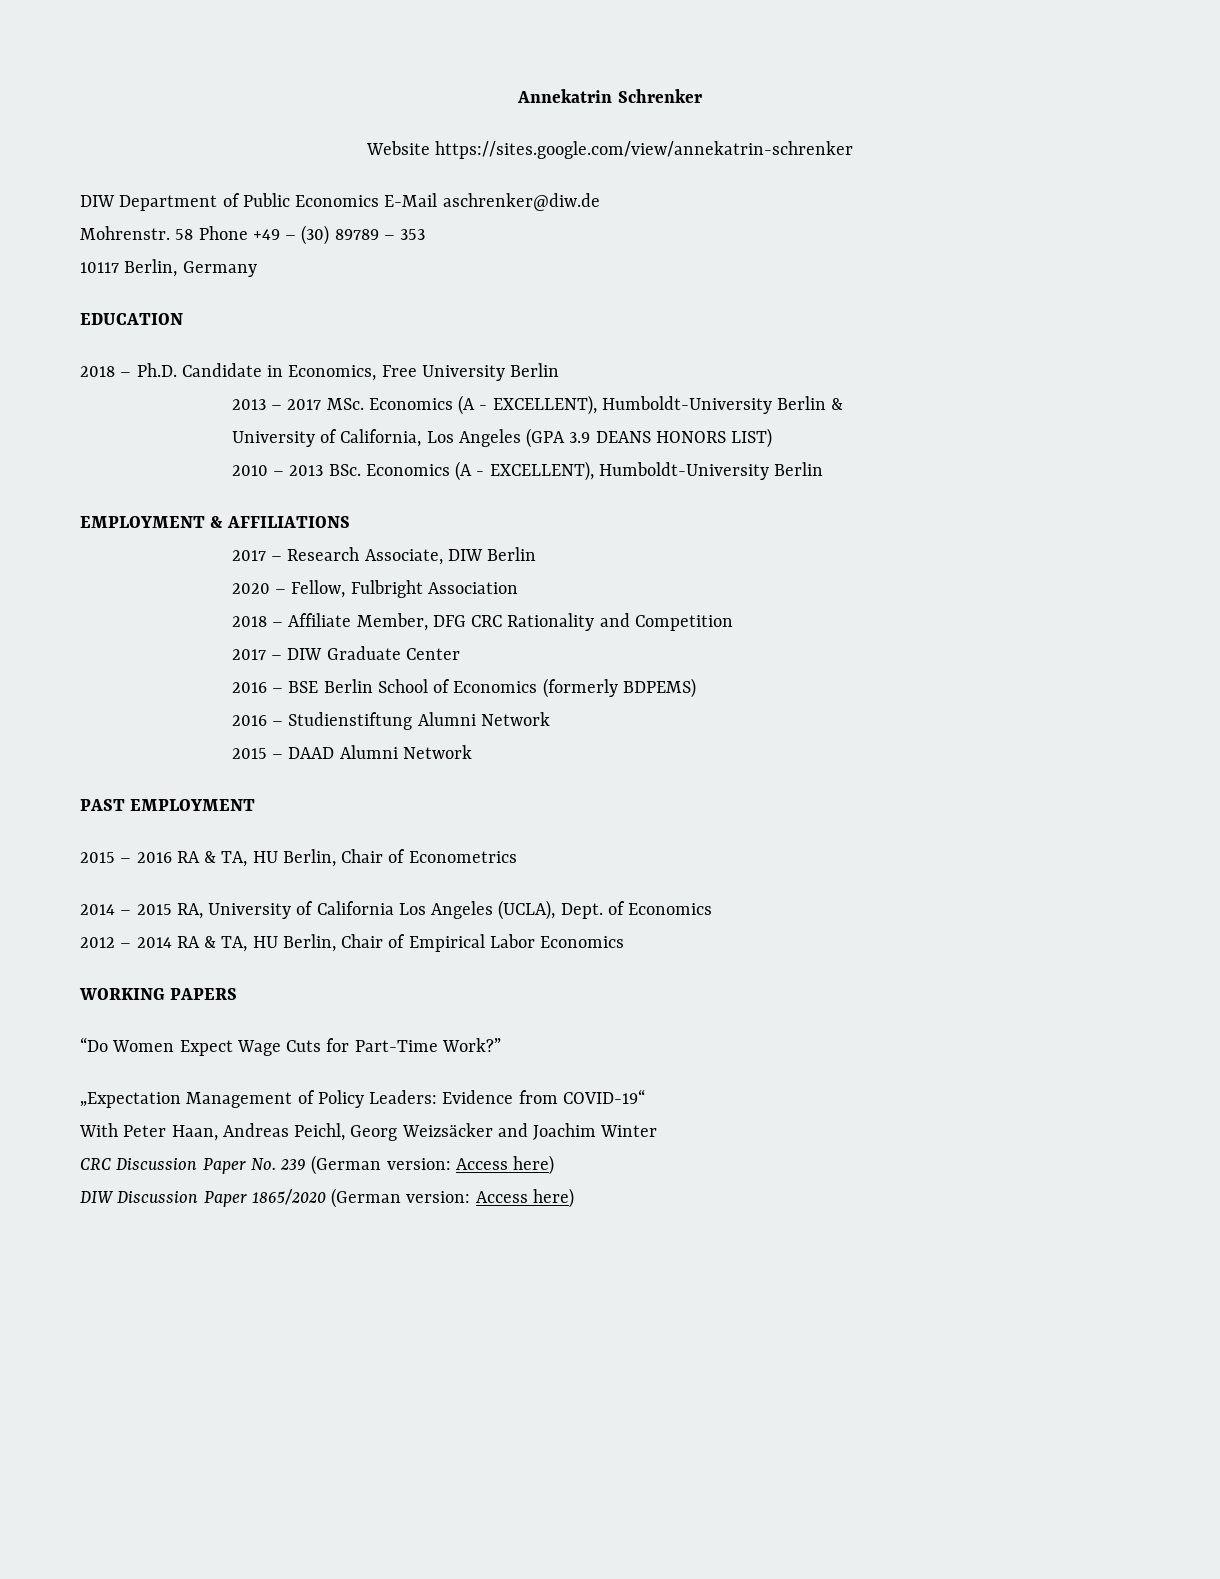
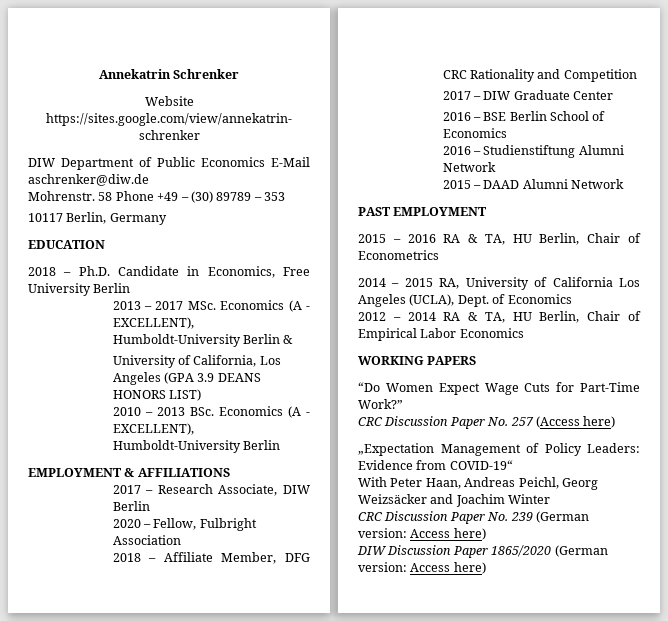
- 2016 – BSE Berlin School of Economics (formerly BDPEMS)
+ 2016 – BSE Berlin School of Economics
+ CRC Discussion Paper No. 257 (Access here)

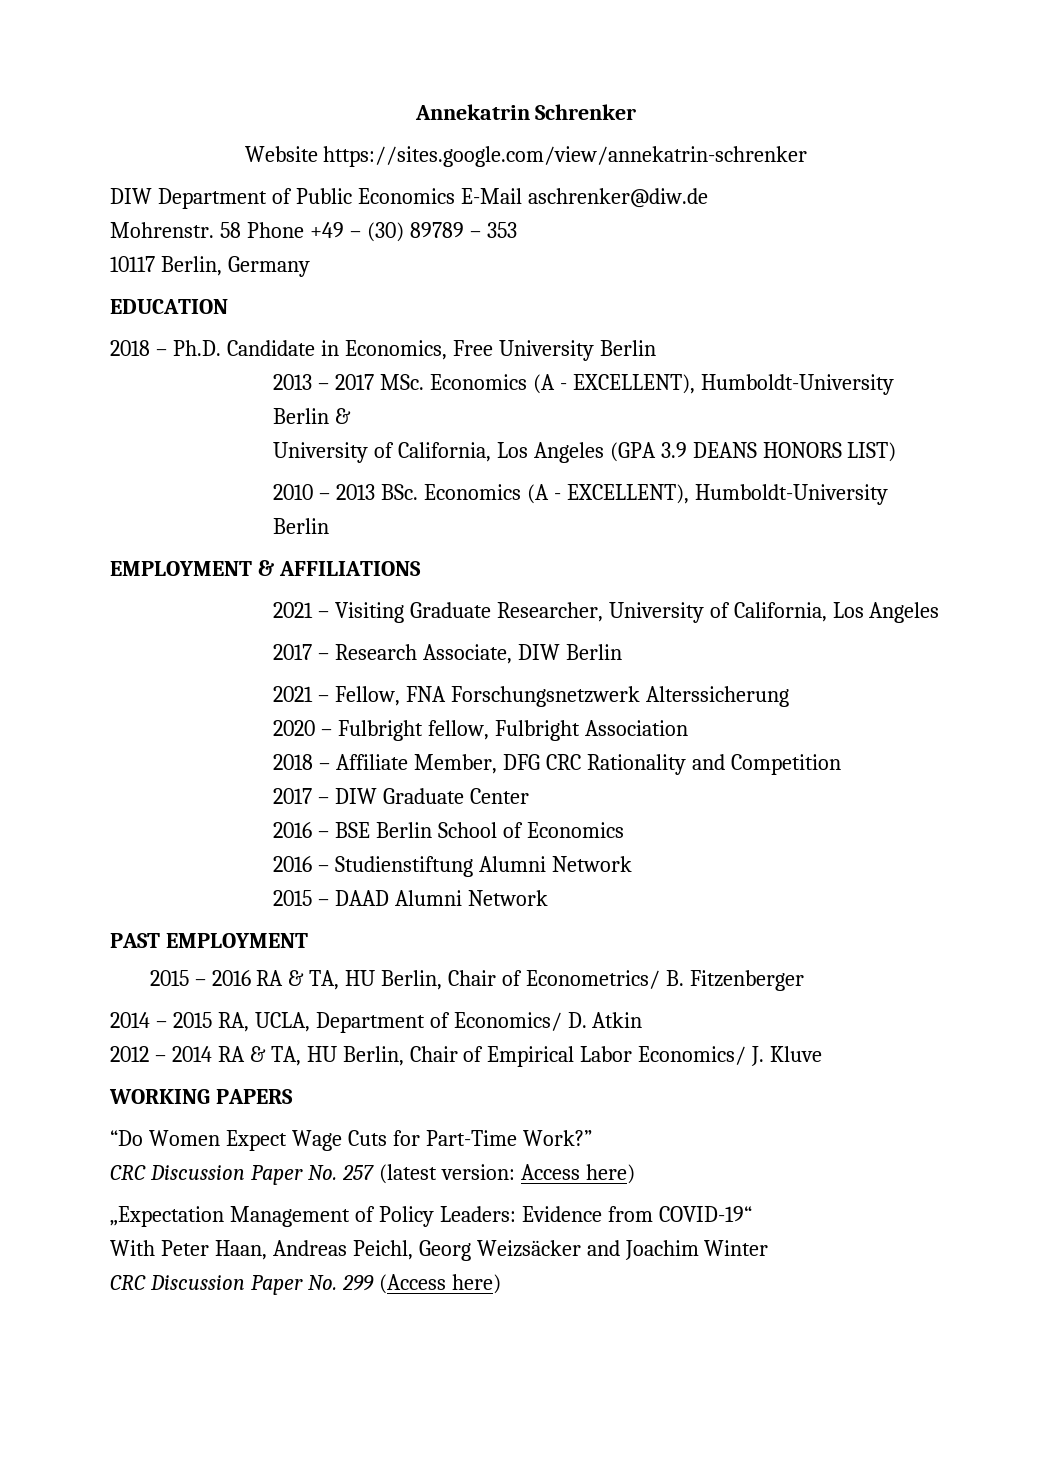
+ 2021 – Visiting Graduate Researcher, University of California, Los Angeles
+ 2021 – Fellow, FNA Forschungsnetzwerk Alterssicherung
- 2020 – Fellow, Fulbright Association
+ 2020 – Fulbright fellow, Fulbright Association
- 2015 – 2016 RA & TA, HU Berlin, Chair of Econometrics
+ 2015 – 2016 RA & TA, HU Berlin, Chair of Econometrics/ B. Fitzenberger
- 2014 – 2015 RA, University of California Los Angeles (UCLA), Dept. of Economics
+ 2014 – 2015 RA, UCLA, Department of Economics/ D. Atkin
- 2012 – 2014 RA & TA, HU Berlin, Chair of Empirical Labor Economics
+ 2012 – 2014 RA & TA, HU Berlin, Chair of Empirical Labor Economics/ J. Kluve
- CRC Discussion Paper No. 257 (Access here)
+ CRC Discussion Paper No. 257 (latest version: Access here)
- CRC Discussion Paper No. 239 (German version: Access here)
- DIW Discussion Paper 1865/2020 (German version: Access here)
+ CRC Discussion Paper No. 299 (Access here)

